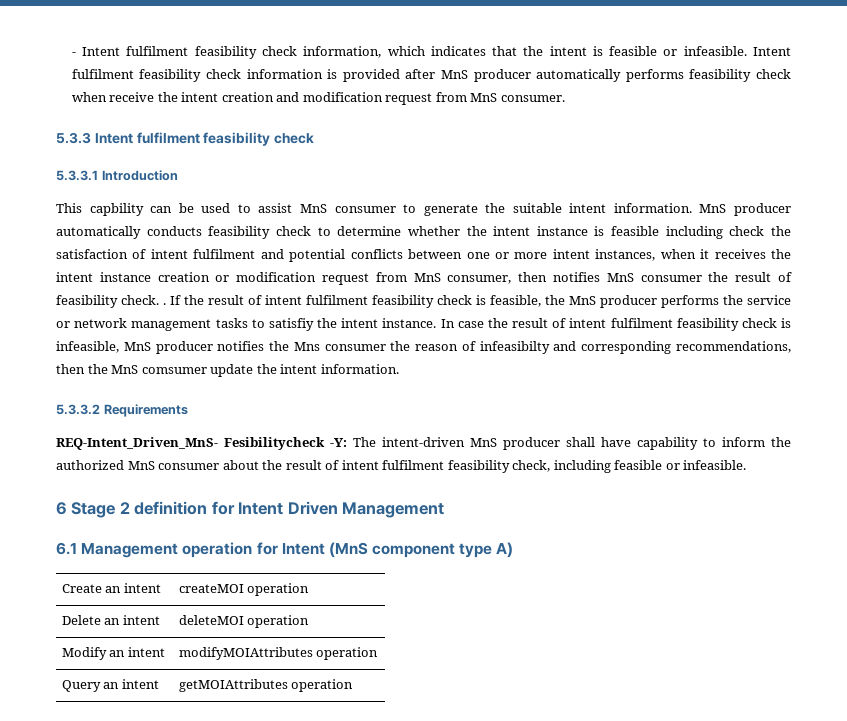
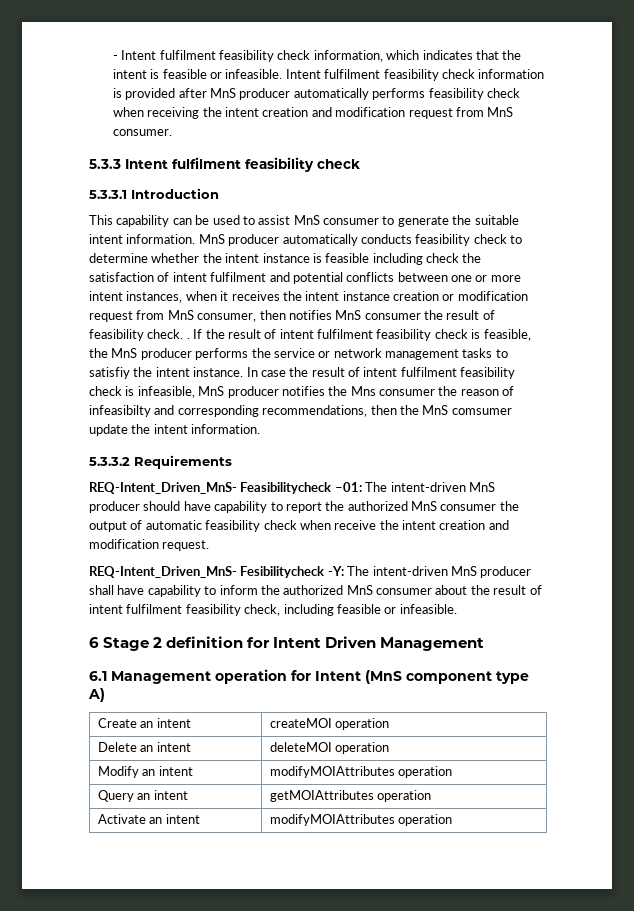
- Intent fulfilment feasibility check information is provided after MnS producer automatically performs feasibility check when receive the intent creation and modification request from MnS consumer.
+ Intent fulfilment feasibility check information is provided after MnS producer automatically performs feasibility check when receiving the intent creation and modification request from MnS consumer.
- This capbility can be used to assist MnS consumer to generate the suitable intent information.
+ This capability can be used to assist MnS consumer to generate the suitable intent information.
+ REQ-Intent_Driven_MnS- Feasibilitycheck –01: The intent-driven MnS producer should have capability to report the authorized MnS consumer the output of automatic feasibility check when receive the intent creation and modification request.
+ Activate an intent | modifyMOIAttributes operation

